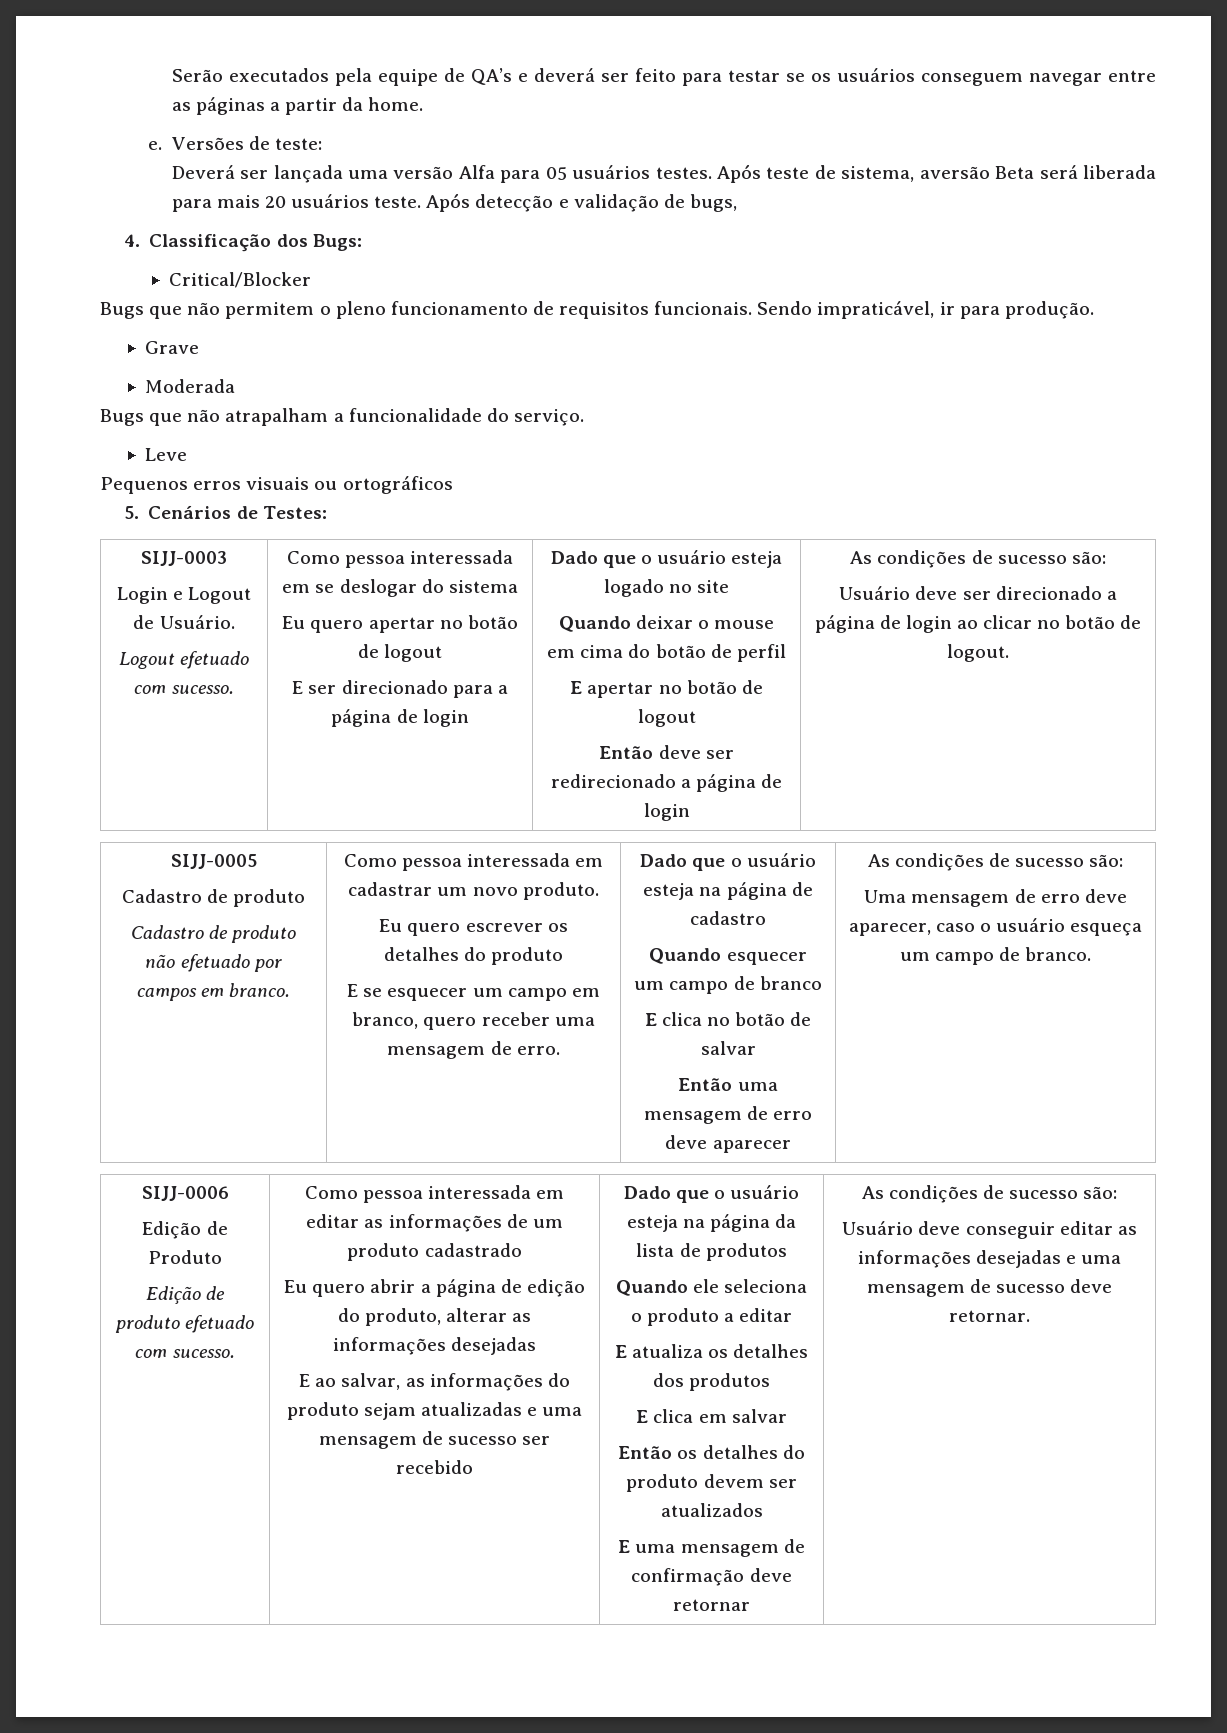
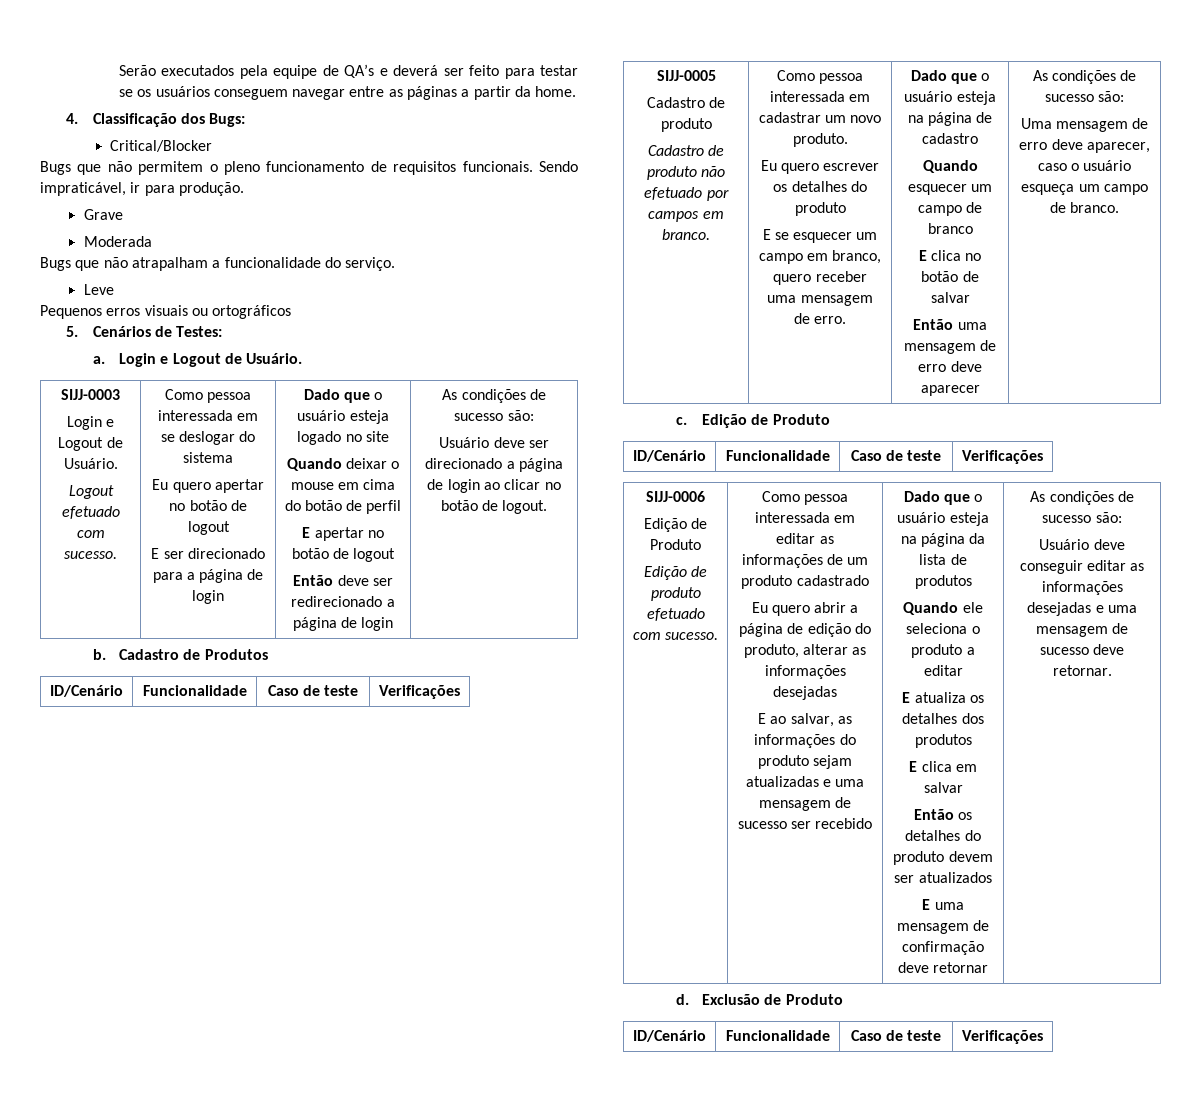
- e. Versões de teste:
- Deverá ser lançada uma versão Alfa para 05 usuários testes. Após teste de sistema, aversão Beta será liberada para mais 20 usuários teste. Após detecção e validação de bugs,
+ a. Login e Logout de Usuário.
+ b. Cadastro de Produtos
+ ID/Cenário | Funcionalidade | Caso de teste | Verificações
+ c. Edição de Produto
+ ID/Cenário | Funcionalidade | Caso de teste | Verificações
+ d. Exclusão de Produto
+ ID/Cenário | Funcionalidade | Caso de teste | Verificações

